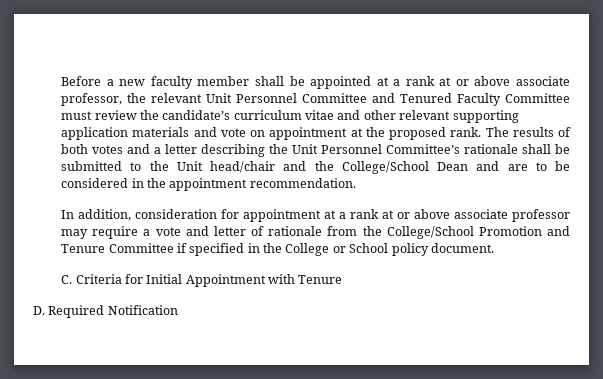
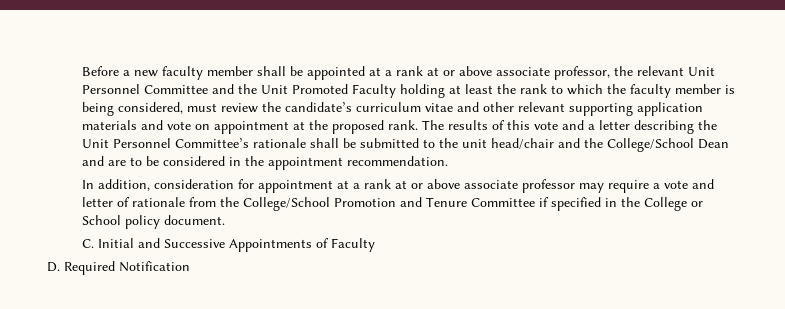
- Before a new faculty member shall be appointed at a rank at or above associate professor, the relevant Unit Personnel Committee and Tenured Faculty Committee must review the candidate’s curriculum vitae and other relevant supporting application materials and vote on appointment at the proposed rank.
+ Before a new faculty member shall be appointed at a rank at or above associate professor, the relevant Unit Personnel Committee and the Unit Promoted Faculty holding at least the rank to which the faculty member is being considered, must review the candidate’s curriculum vitae and other relevant supporting application materials and vote on appointment at the proposed rank.
- The results of both votes and a letter describing the Unit Personnel Committee’s rationale shall be submitted to the Unit head/chair and the College/School Dean and are to be considered in the appointment recommendation.
+ The results of this vote and a letter describing the Unit Personnel Committee’s rationale shall be submitted to the unit head/chair and the College/School Dean and are to be considered in the appointment recommendation.
- C. Criteria for Initial Appointment with Tenure
+ C. Initial and Successive Appointments of Faculty

